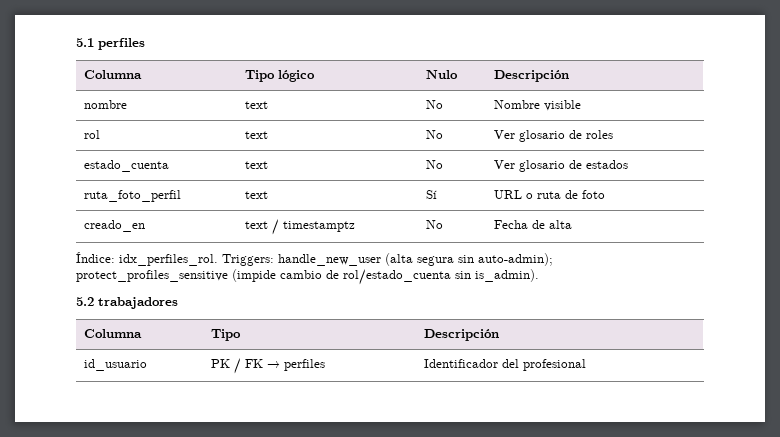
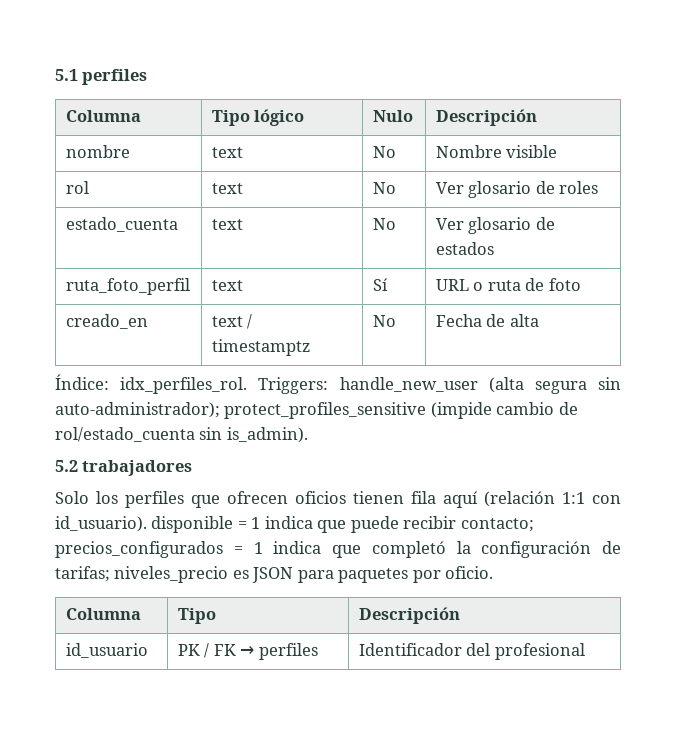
- Triggers: handle_new_user (alta segura sin auto-admin); protect_profiles_sensitive (impide cambio de rol/estado_cuenta sin is_admin).
+ Triggers: handle_new_user (alta segura sin auto-administrador); protect_profiles_sensitive (impide cambio de rol/estado_cuenta sin is_admin).
+ Solo los perfiles que ofrecen oficios tienen fila aquí (relación 1:1 con id_usuario). disponible = 1 indica que puede recibir contacto; precios_configurados = 1 indica que completó la configuración de tarifas; niveles_precio es JSON para paquetes por oficio.

